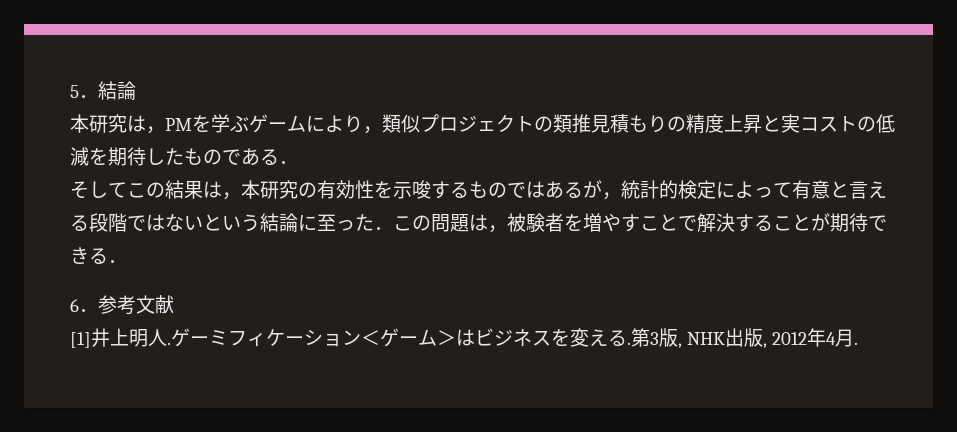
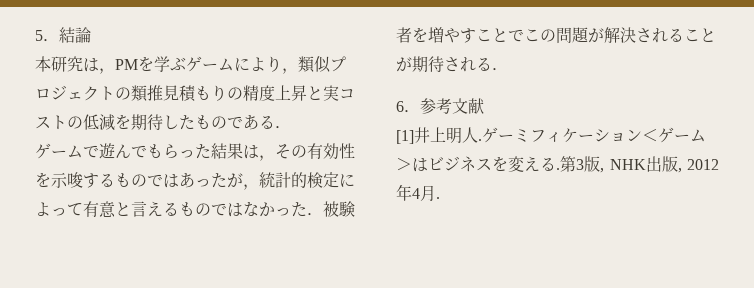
- そしてこの結果は，本研究の有効性を示唆するものではあるが，統計的検定によって有意と言える段階ではないという結論に至った．この問題は，被験者を増やすことで解決することが期待できる．
+ ゲームで遊んでもらった結果は，その有効性を示唆するものではあったが，統計的検定によって有意と言えるものではなかった．被験者を増やすことでこの問題が解決されることが期待される．

